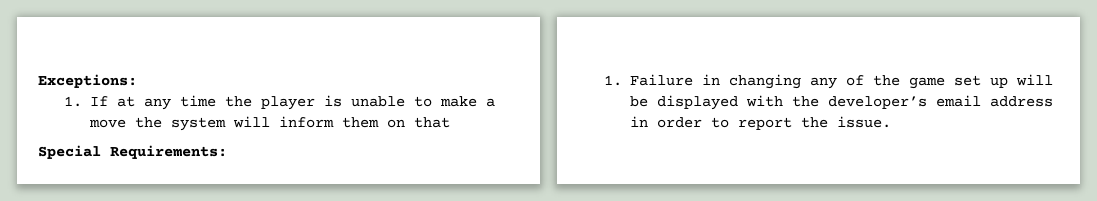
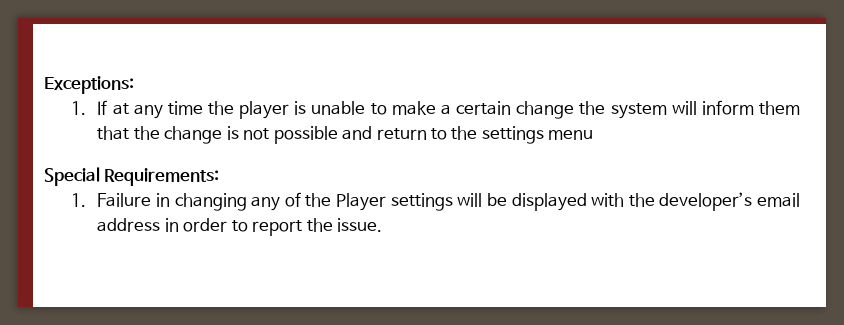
- 1. If at any time the player is unable to make a move the system will inform them on that
+ 1. If at any time the player is unable to make a certain change the system will inform them that the change is not possible and return to the settings menu
- 1. Failure in changing any of the game set up will be displayed with the developer’s email address in order to report the issue.
+ 1. Failure in changing any of the Player settings will be displayed with the developer’s email address in order to report the issue.

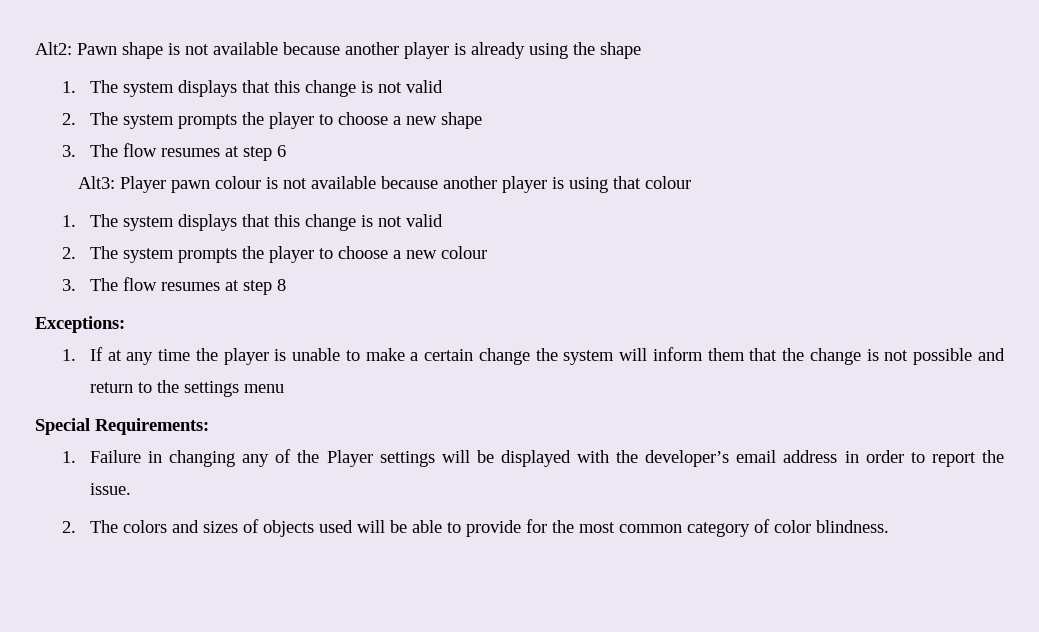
+ Alt2: Pawn shape is not available because another player is already using the shape
+ 1. The system displays that this change is not valid
+ 2. The system prompts the player to choose a new shape
+ 3. The flow resumes at step 6
+ Alt3: Player pawn colour is not available because another player is using that colour
+ 1. The system displays that this change is not valid
+ 2. The system prompts the player to choose a new colour
+ 3. The flow resumes at step 8
+ 2. The colors and sizes of objects used will be able to provide for the most common category of color blindness.

